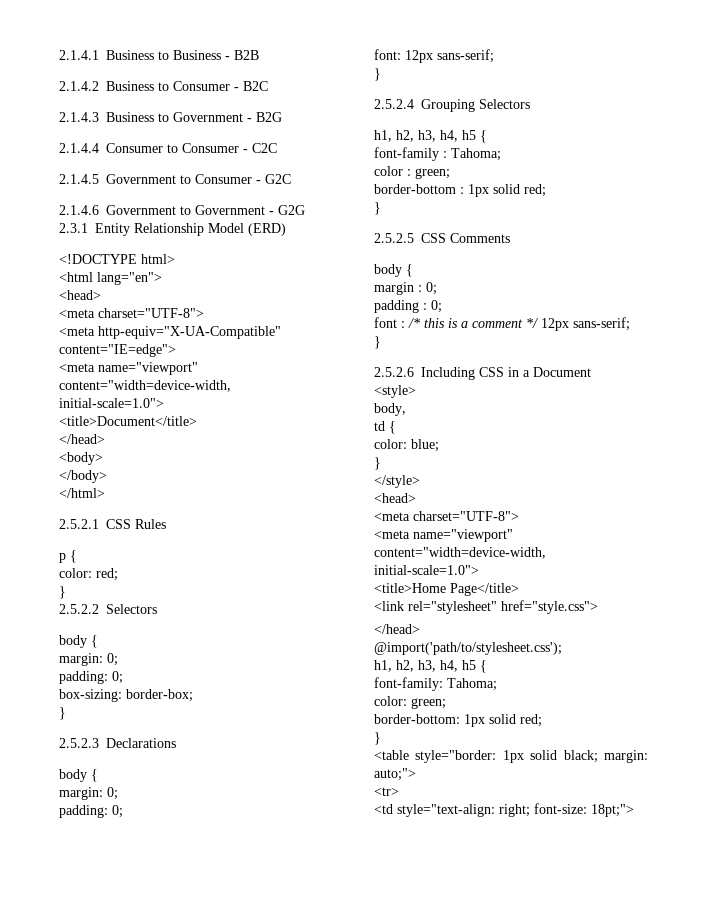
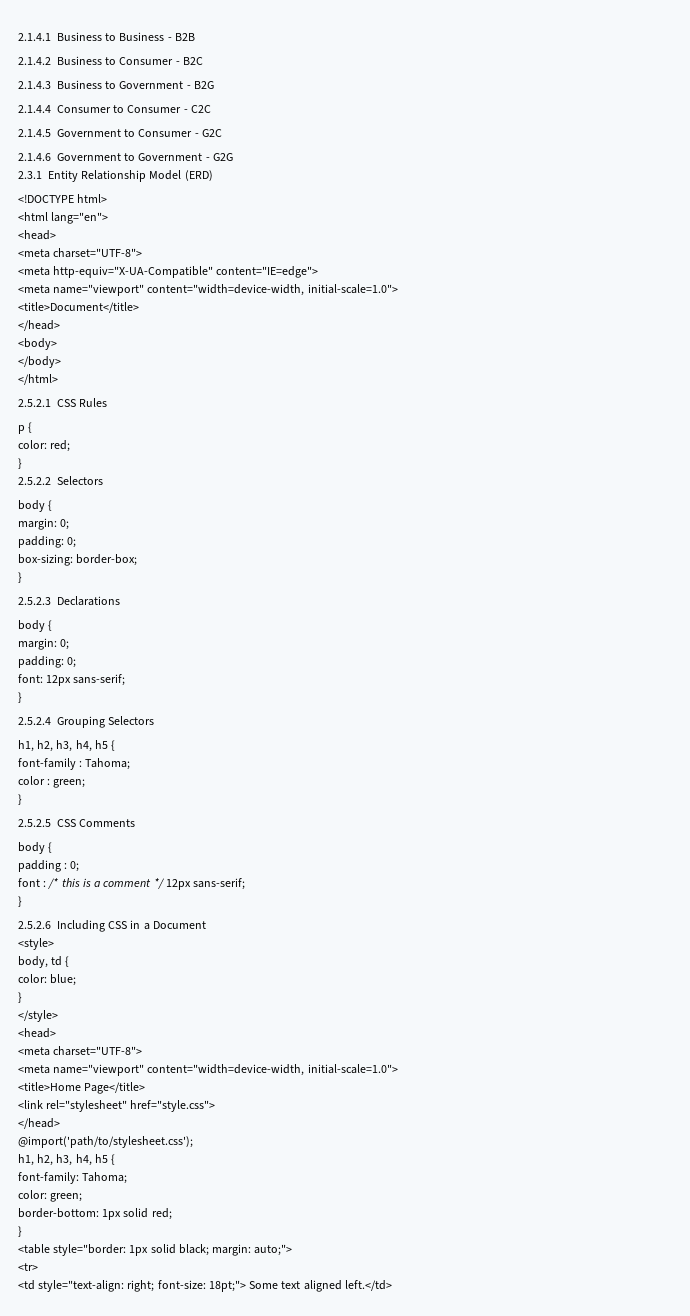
- border-bottom : 1px solid red;
- margin : 0;
- body,
- td {
+ body, td {
- <td style="text-align: right; font-size: 18pt;">
+ <td style="text-align: right; font-size: 18pt;"> Some text aligned left.</td>

